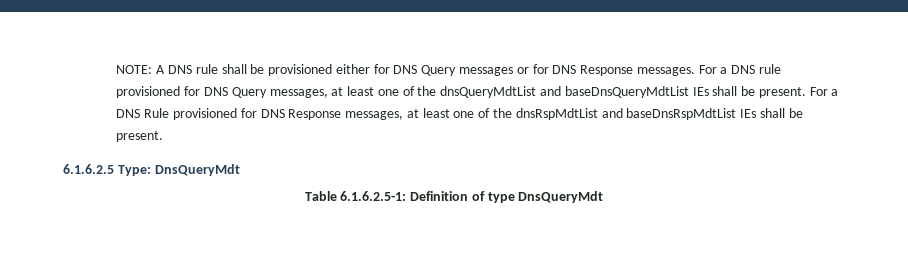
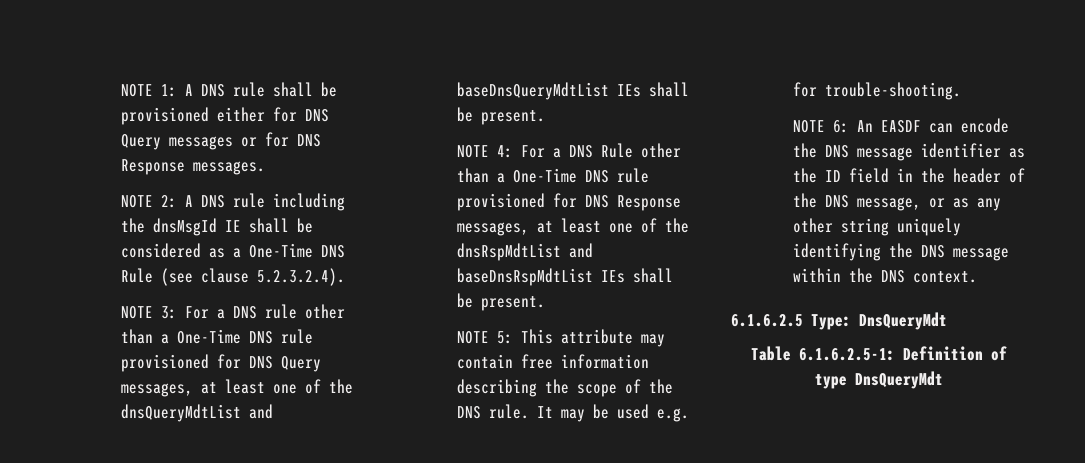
- NOTE: A DNS rule shall be provisioned either for DNS Query messages or for DNS Response messages. For a DNS rule provisioned for DNS Query messages, at least one of the dnsQueryMdtList and baseDnsQueryMdtList IEs shall be present. For a DNS Rule provisioned for DNS Response messages, at least one of the dnsRspMdtList and baseDnsRspMdtList IEs shall be present.
+ NOTE 1: A DNS rule shall be provisioned either for DNS Query messages or for DNS Response messages.
+ NOTE 2: A DNS rule including the dnsMsgId IE shall be considered as a One-Time DNS Rule (see clause 5.2.3.2.4).
+ NOTE 3: For a DNS rule other than a One-Time DNS rule provisioned for DNS Query messages, at least one of the dnsQueryMdtList and baseDnsQueryMdtList IEs shall be present.
+ NOTE 4: For a DNS Rule other than a One-Time DNS rule provisioned for DNS Response messages, at least one of the dnsRspMdtList and baseDnsRspMdtList IEs shall be present.
+ NOTE 5: This attribute may contain free information describing the scope of the DNS rule. It may be used e.g. for trouble-shooting.
+ NOTE 6: An EASDF can encode the DNS message identifier as the ID field in the header of the DNS message, or as any other string uniquely identifying the DNS message within the DNS context.

